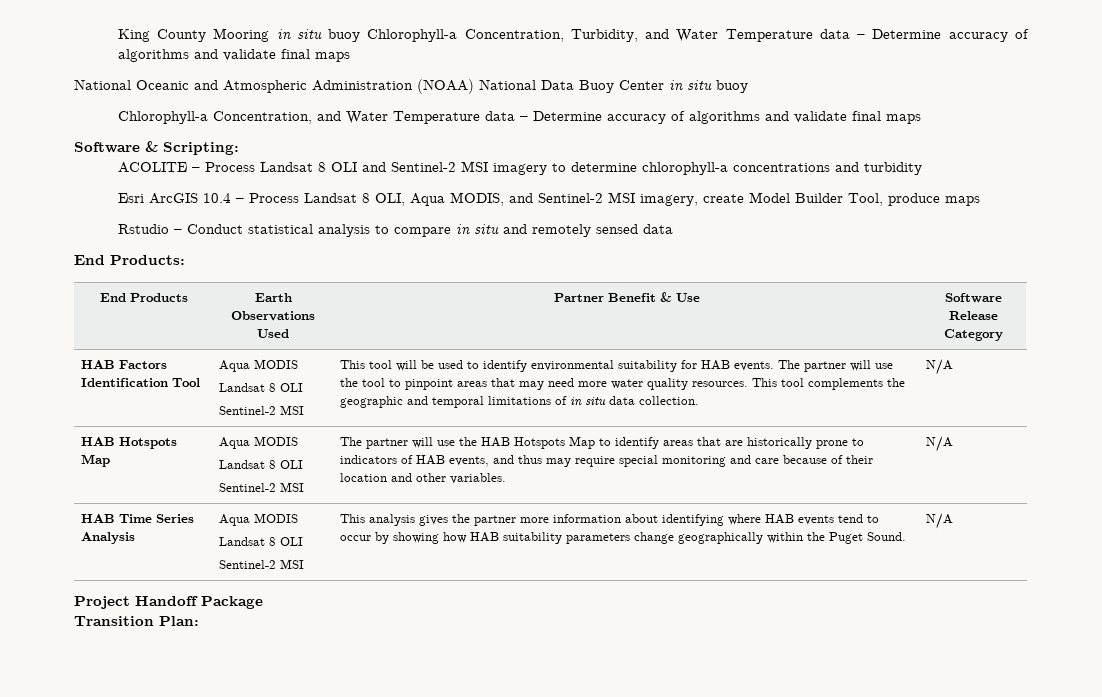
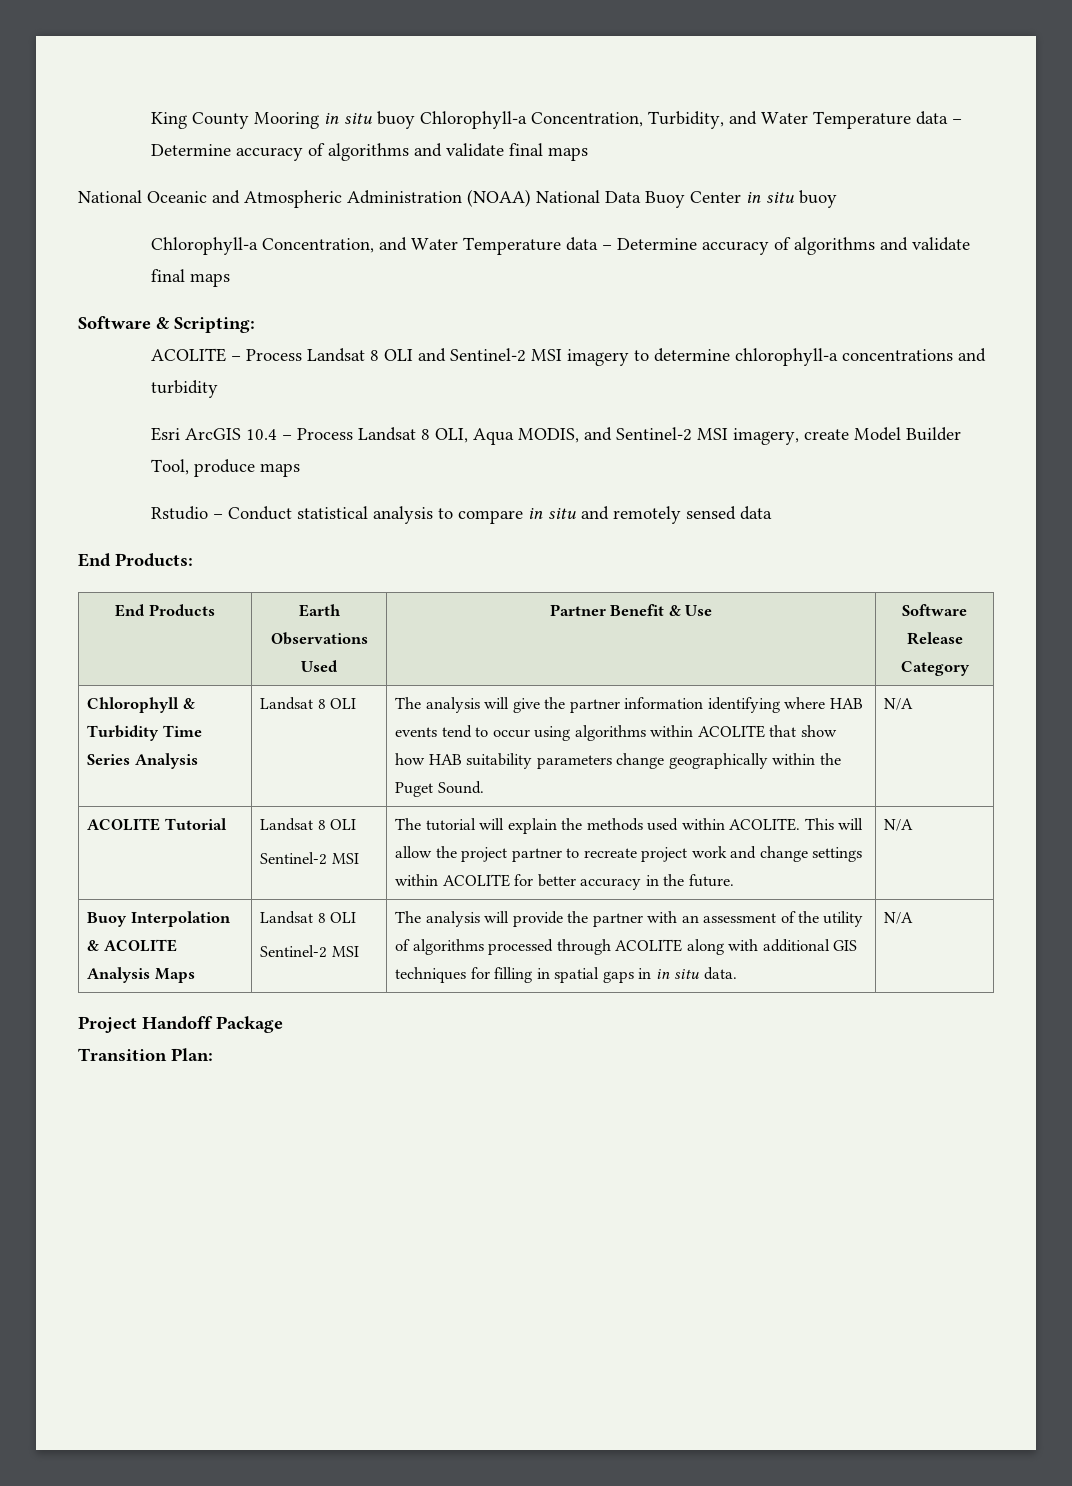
- HAB Factors Identification Tool | Aqua MODIS
- Landsat 8 OLI
- Sentinel-2 MSI | This tool will be used to identify environmental suitability for HAB events. The partner will use the tool to pinpoint areas that may need more water quality resources. This tool complements the geographic and temporal limitations of in situ data collection. | N/A
- HAB Hotspots Map | Aqua MODIS
- Landsat 8 OLI
- Sentinel-2 MSI | The partner will use the HAB Hotspots Map to identify areas that are historically prone to indicators of HAB events, and thus may require special monitoring and care because of their location and other variables. | N/A
- HAB Time Series Analysis | Aqua MODIS
- Landsat 8 OLI
- Sentinel-2 MSI | This analysis gives the partner more information about identifying where HAB events tend to occur by showing how HAB suitability parameters change geographically within the Puget Sound. | N/A
+ Chlorophyll & Turbidity Time Series Analysis | Landsat 8 OLI | The analysis will give the partner information identifying where HAB events tend to occur using algorithms within ACOLITE that show how HAB suitability parameters change geographically within the Puget Sound. | N/A
+ ACOLITE Tutorial | Landsat 8 OLI
+ Sentinel-2 MSI | The tutorial will explain the methods used within ACOLITE. This will allow the project partner to recreate project work and change settings within ACOLITE for better accuracy in the future. | N/A
+ Buoy Interpolation & ACOLITE Analysis Maps | Landsat 8 OLI
+ Sentinel-2 MSI | The analysis will provide the partner with an assessment of the utility of algorithms processed through ACOLITE along with additional GIS techniques for filling in spatial gaps in in situ data. | N/A

